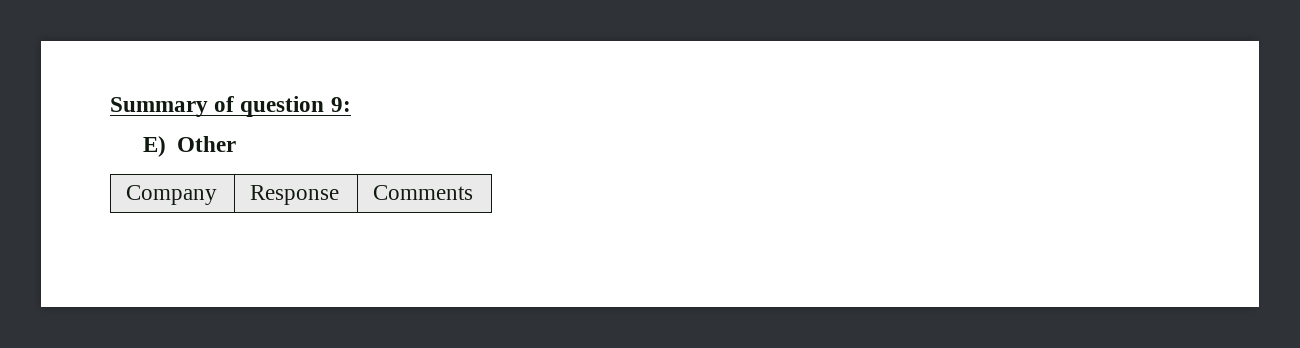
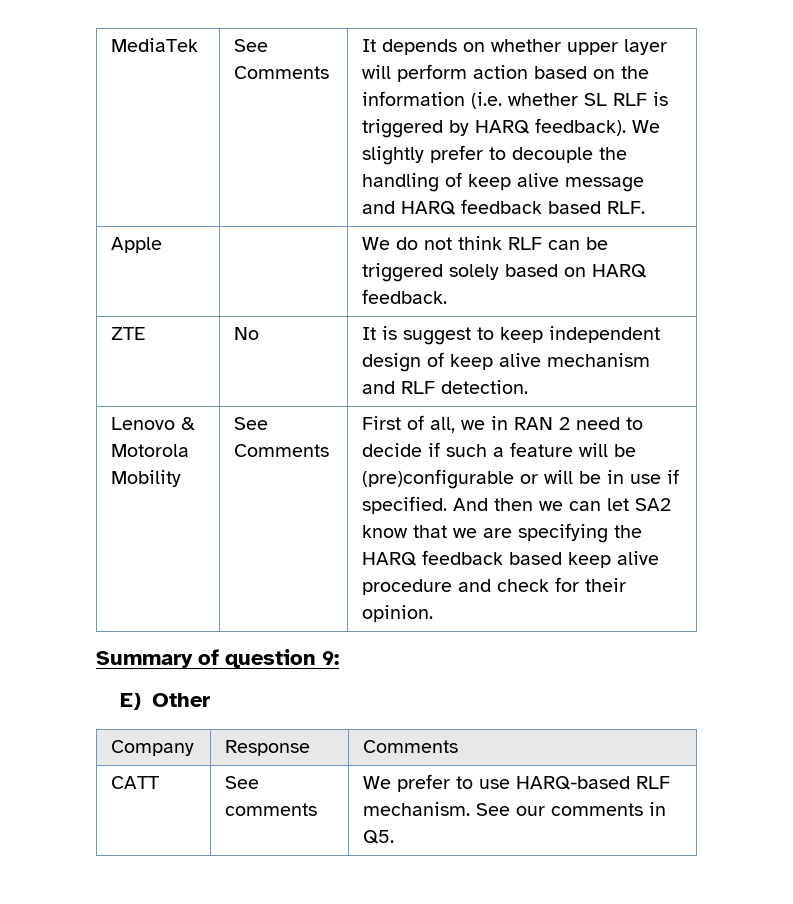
+ MediaTek | See Comments | It depends on whether upper layer will perform action based on the information (i.e. whether SL RLF is triggered by HARQ feedback). We slightly prefer to decouple the handling of keep alive message and HARQ feedback based RLF.
+ Apple | | We do not think RLF can be triggered solely based on HARQ feedback.
+ ZTE | No | It is suggest to keep independent design of keep alive mechanism and RLF detection.
+ Lenovo & Motorola Mobility | See Comments | First of all, we in RAN 2 need to decide if such a feature will be (pre)configurable or will be in use if specified. And then we can let SA2 know that we are specifying the HARQ feedback based keep alive procedure and check for their opinion.
+ CATT | See comments | We prefer to use HARQ-based RLF mechanism. See our comments in Q5.

